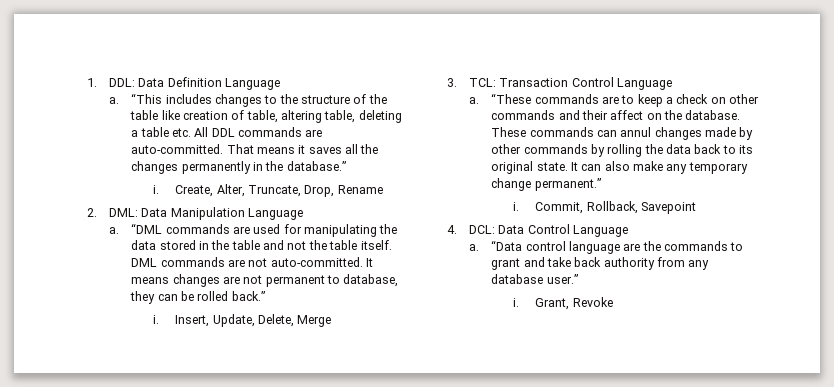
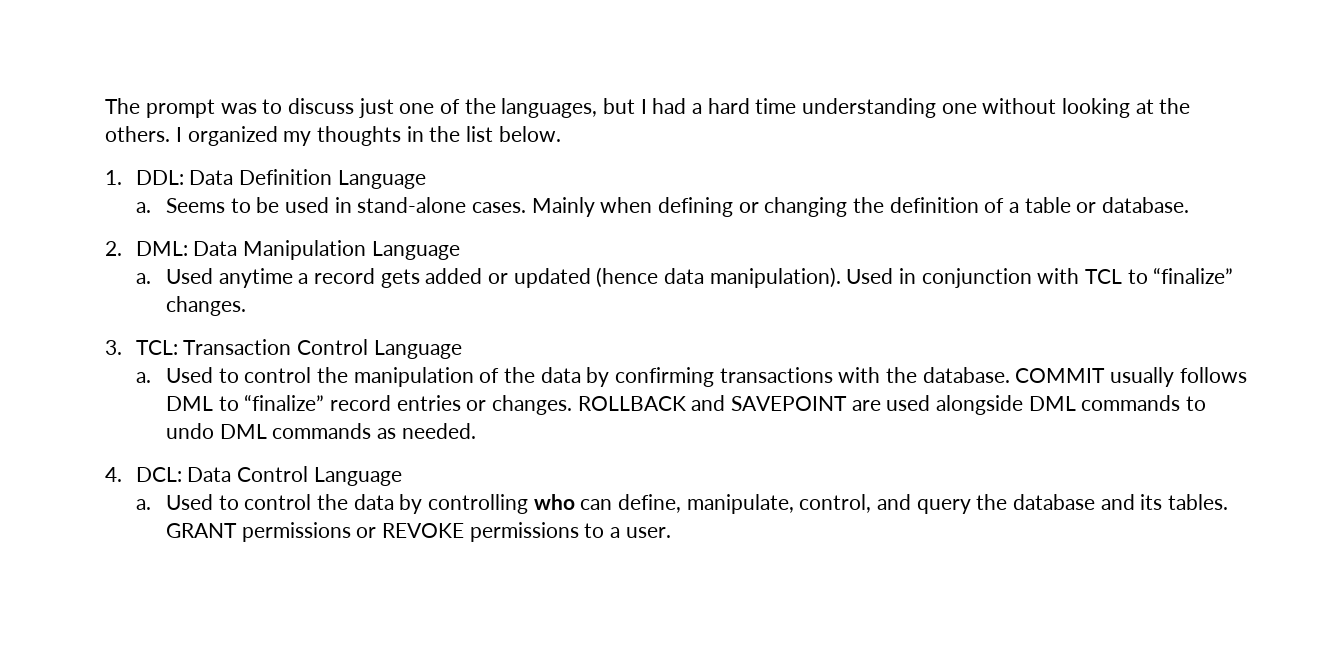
+ The prompt was to discuss just one of the languages, but I had a hard time understanding one without looking at the others. I organized my thoughts in the list below.
- “This includes changes to the structure of the table like creation of table, altering table, deleting a table etc. All DDL commands are auto-committed. That means it saves all the changes permanently in the database.”
- i. Create, Alter, Truncate, Drop, Rename
+ Seems to be used in stand-alone cases. Mainly when defining or changing the definition of a table or database.
- “DML commands are used for manipulating the data stored in the table and not the table itself. DML commands are not auto-committed. It means changes are not permanent to database, they can be rolled back.”
- i. Insert, Update, Delete, Merge
+ Used anytime a record gets added or updated (hence data manipulation). Used in conjunction with TCL to “finalize” changes.
- “These commands are to keep a check on other commands and their affect on the database. These commands can annul changes made by other commands by rolling the data back to its original state. It can also make any temporary change permanent.”
- i. Commit, Rollback, Savepoint
+ Used to control the manipulation of the data by confirming transactions with the database. COMMIT usually follows DML to “finalize” record entries or changes. ROLLBACK and SAVEPOINT are used alongside DML commands to undo DML commands as needed.
- “Data control language are the commands to grant and take back authority from any database user.”
- i. Grant, Revoke
+ Used to control the data by controlling who can define, manipulate, control, and query the database and its tables. GRANT permissions or REVOKE permissions to a user.

